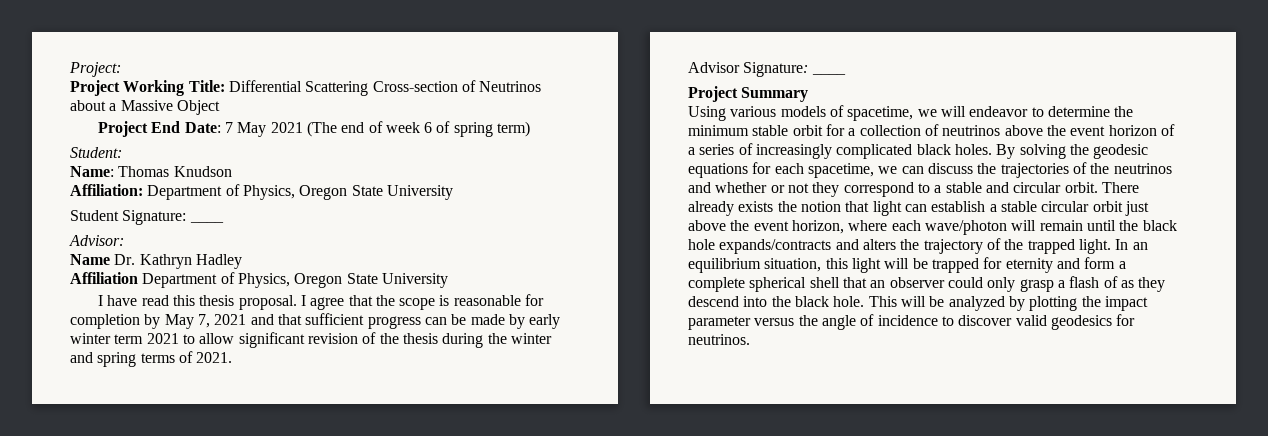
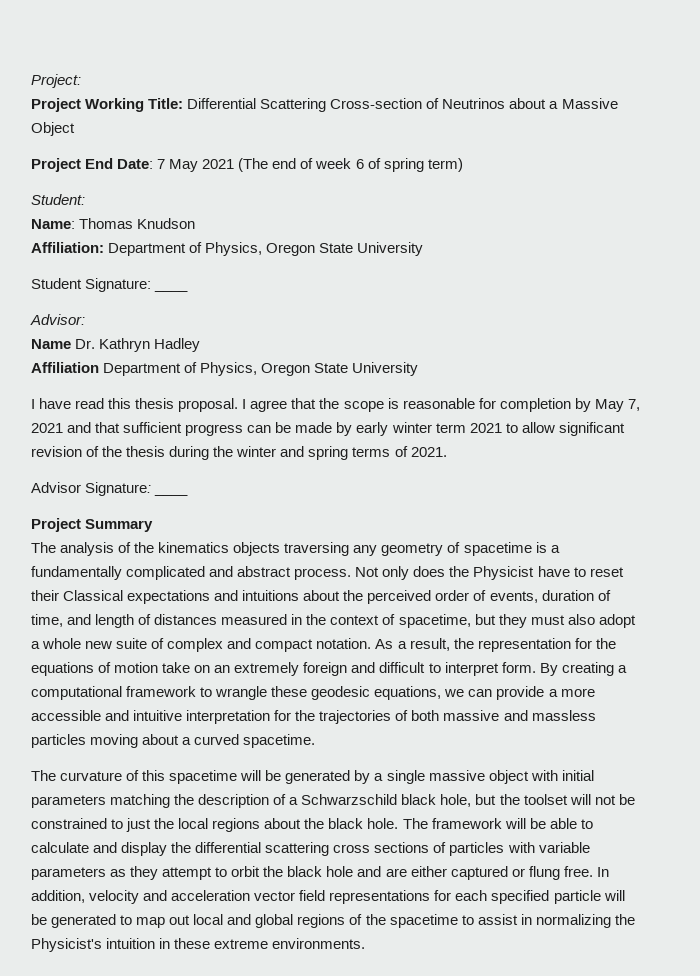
- Using various models of spacetime, we will endeavor to determine the minimum stable orbit for a collection of neutrinos above the event horizon of a series of increasingly complicated black holes. By solving the geodesic equations for each spacetime, we can discuss the trajectories of the neutrinos and whether or not they correspond to a stable and circular orbit. There already exists the notion that light can establish a stable circular orbit just above the event horizon, where each wave/photon will remain until the black hole expands/contracts and alters the trajectory of the trapped light. In an equilibrium situation, this light will be trapped for eternity and form a complete spherical shell that an observer could only grasp a flash of as they descend into the black hole. This will be analyzed by plotting the impact parameter versus the angle of incidence to discover valid geodesics for neutrinos.
+ The analysis of the kinematics objects traversing any geometry of spacetime is a fundamentally complicated and abstract process. Not only does the Physicist have to reset their Classical expectations and intuitions about the perceived order of events, duration of time, and length of distances measured in the context of spacetime, but they must also adopt a whole new suite of complex and compact notation. As a result, the representation for the equations of motion take on an extremely foreign and difficult to interpret form. By creating a computational framework to wrangle these geodesic equations, we can provide a more accessible and intuitive interpretation for the trajectories of both massive and massless particles moving about a curved spacetime.
+ The curvature of this spacetime will be generated by a single massive object with initial parameters matching the description of a Schwarzschild black hole, but the toolset will not be constrained to just the local regions about the black hole. The framework will be able to calculate and display the differential scattering cross sections of particles with variable parameters as they attempt to orbit the black hole and are either captured or flung free. In addition, velocity and acceleration vector field representations for each specified particle will be generated to map out local and global regions of the spacetime to assist in normalizing the Physicist's intuition in these extreme environments.

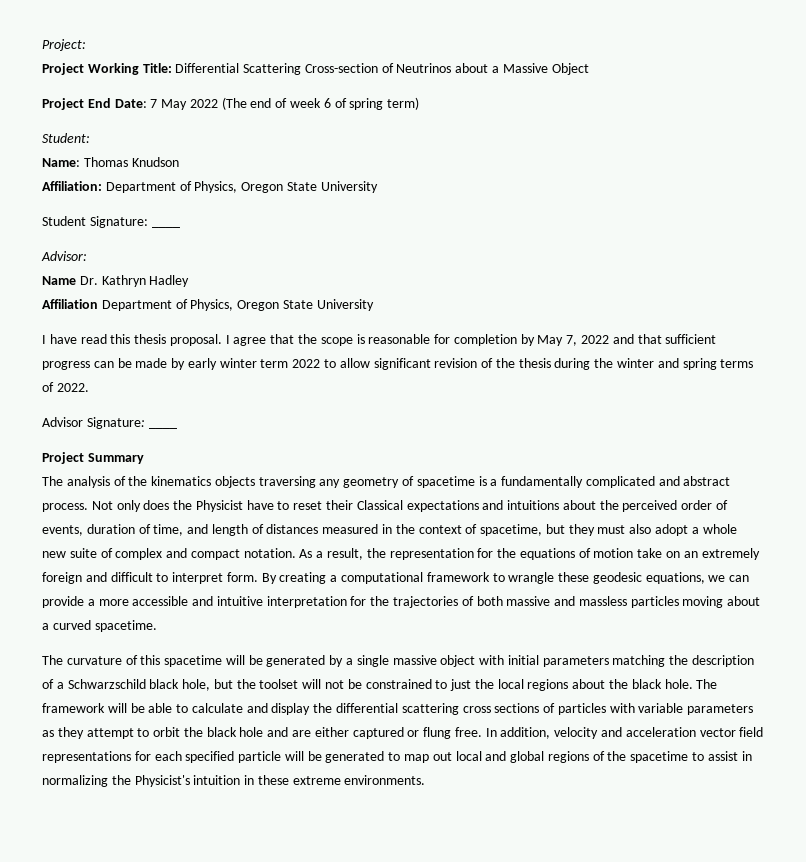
- Project End Date: 7 May 2021 (The end of week 6 of spring term)
+ Project End Date: 7 May 2022 (The end of week 6 of spring term)
- I agree that the scope is reasonable for completion by May 7, 2021 and that sufficient progress can be made by early winter term 2021 to allow significant revision of the thesis during the winter and spring terms of 2021.
+ I agree that the scope is reasonable for completion by May 7, 2022 and that sufficient progress can be made by early winter term 2022 to allow significant revision of the thesis during the winter and spring terms of 2022.

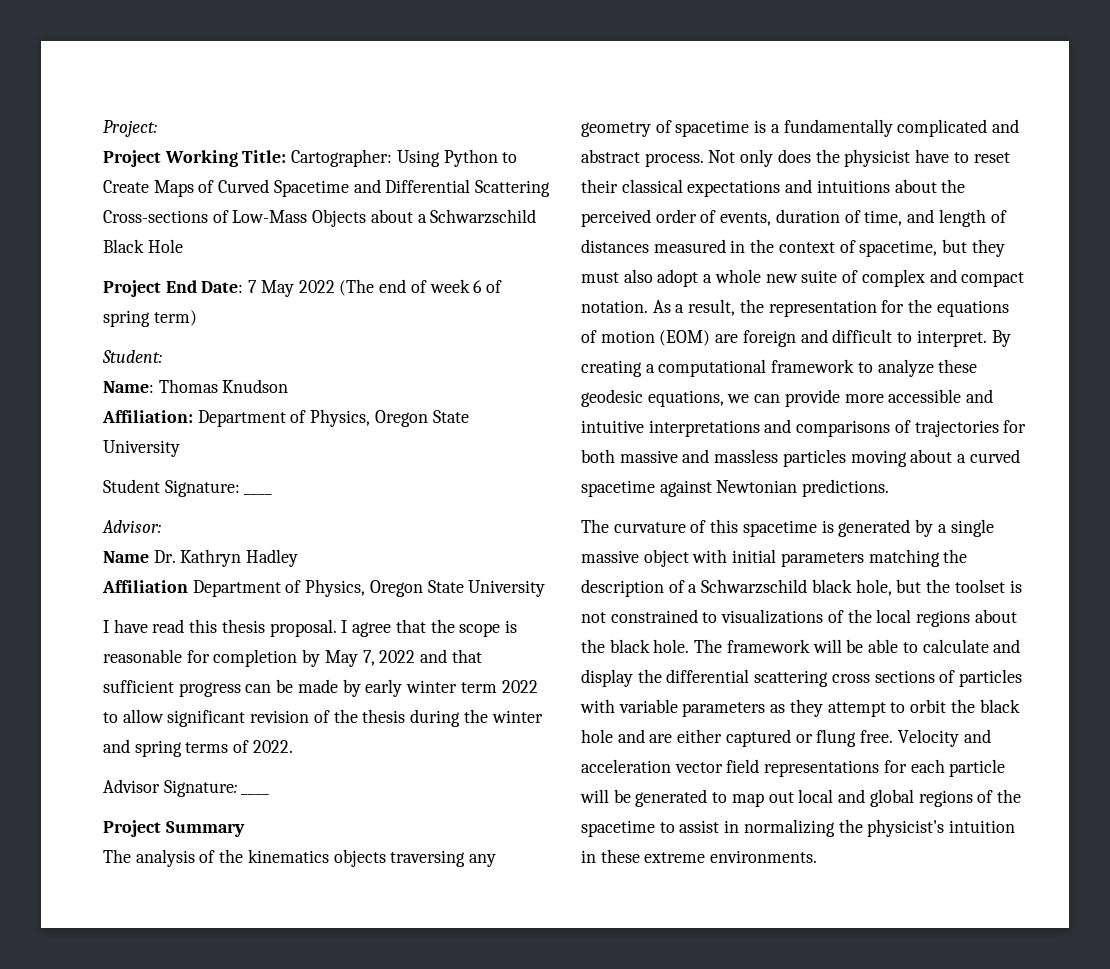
- Project Working Title: Differential Scattering Cross-section of Neutrinos about a Massive Object
+ Project Working Title: Cartographer: Using Python to Create Maps of Curved Spacetime and Differential Scattering Cross-sections of Low-Mass Objects about a Schwarzschild Black Hole
- Not only does the Physicist have to reset their Classical expectations and intuitions about the perceived order of events, duration of time, and length of distances measured in the context of spacetime, but they must also adopt a whole new suite of complex and compact notation.
+ Not only does the physicist have to reset their classical expectations and intuitions about the perceived order of events, duration of time, and length of distances measured in the context of spacetime, but they must also adopt a whole new suite of complex and compact notation.
- As a result, the representation for the equations of motion take on an extremely foreign and difficult to interpret form.
+ As a result, the representation for the equations of motion (EOM) are foreign and difficult to interpret.
- By creating a computational framework to wrangle these geodesic equations, we can provide a more accessible and intuitive interpretation for the trajectories of both massive and massless particles moving about a curved spacetime.
+ By creating a computational framework to analyze these geodesic equations, we can provide more accessible and intuitive interpretations and comparisons of trajectories for both massive and massless particles moving about a curved spacetime against Newtonian predictions.
- The curvature of this spacetime will be generated by a single massive object with initial parameters matching the description of a Schwarzschild black hole, but the toolset will not be constrained to just the local regions about the black hole.
+ The curvature of this spacetime is generated by a single massive object with initial parameters matching the description of a Schwarzschild black hole, but the toolset is not constrained to visualizations of the local regions about the black hole.
- In addition, velocity and acceleration vector field representations for each specified particle will be generated to map out local and global regions of the spacetime to assist in normalizing the Physicist's intuition in these extreme environments.
+ Velocity and acceleration vector field representations for each particle will be generated to map out local and global regions of the spacetime to assist in normalizing the physicist's intuition in these extreme environments.

